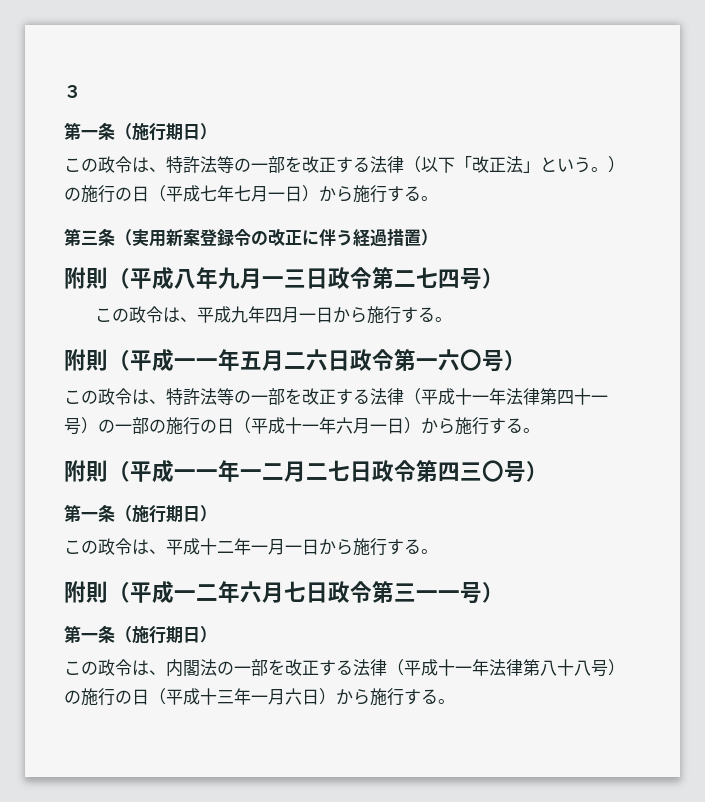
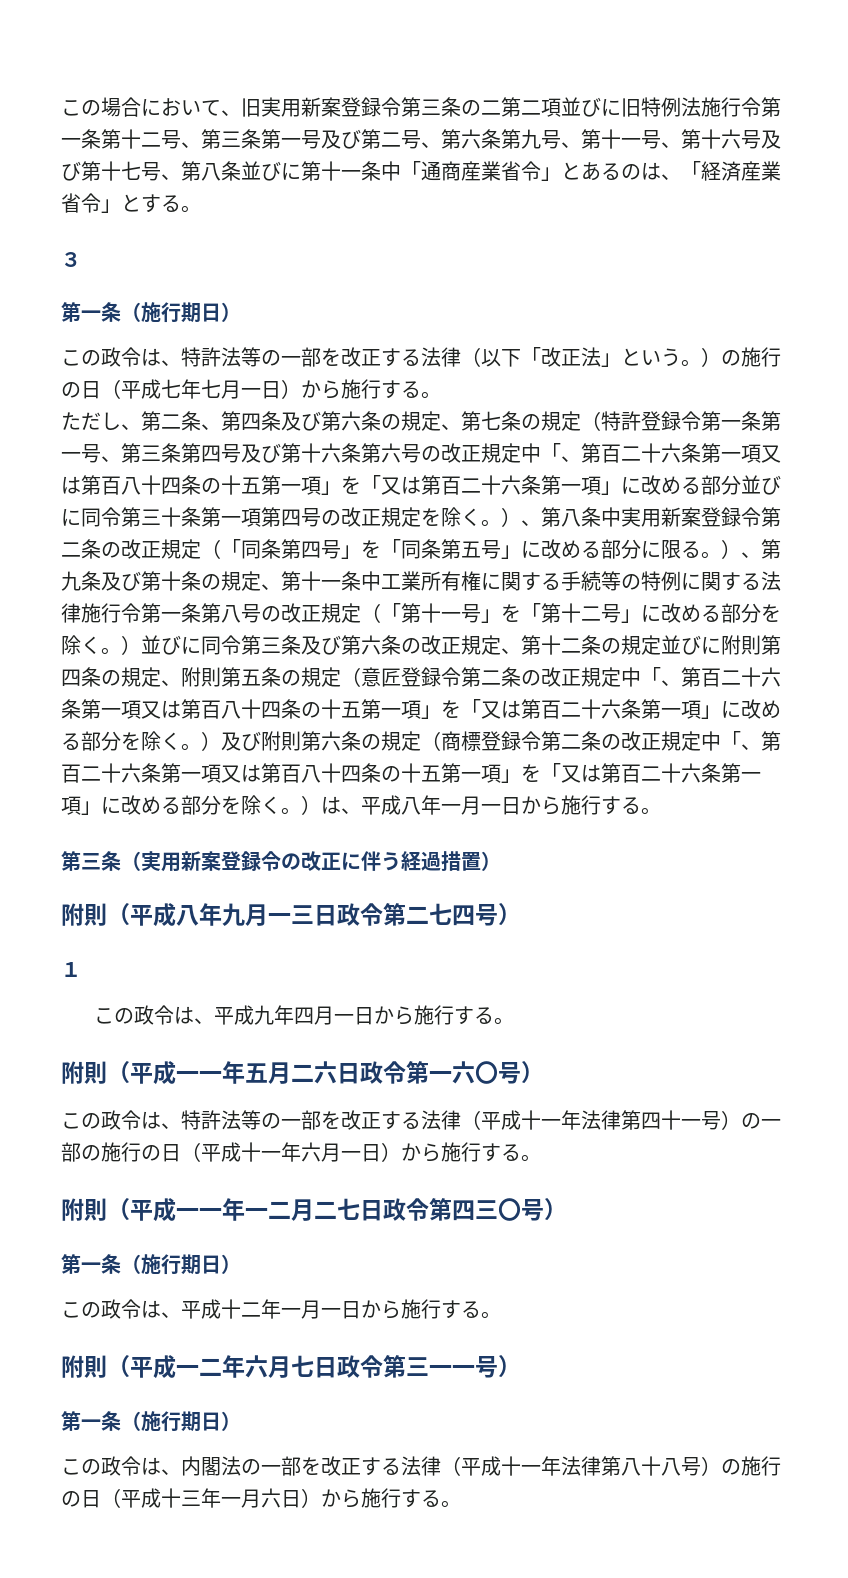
+ この場合において、旧実用新案登録令第三条の二第二項並びに旧特例法施行令第一条第十二号、第三条第一号及び第二号、第六条第九号、第十一号、第十六号及び第十七号、第八条並びに第十一条中「通商産業省令」とあるのは、「経済産業省令」とする。
+ ただし、第二条、第四条及び第六条の規定、第七条の規定（特許登録令第一条第一号、第三条第四号及び第十六条第六号の改正規定中「、第百二十六条第一項又は第百八十四条の十五第一項」を「又は第百二十六条第一項」に改める部分並びに同令第三十条第一項第四号の改正規定を除く。）、第八条中実用新案登録令第二条の改正規定（「同条第四号」を「同条第五号」に改める部分に限る。）、第九条及び第十条の規定、第十一条中工業所有権に関する手続等の特例に関する法律施行令第一条第八号の改正規定（「第十一号」を「第十二号」に改める部分を除く。）並びに同令第三条及び第六条の改正規定、第十二条の規定並びに附則第四条の規定、附則第五条の規定（意匠登録令第二条の改正規定中「、第百二十六条第一項又は第百八十四条の十五第一項」を「又は第百二十六条第一項」に改める部分を除く。）及び附則第六条の規定（商標登録令第二条の改正規定中「、第百二十六条第一項又は第百八十四条の十五第一項」を「又は第百二十六条第一項」に改める部分を除く。）は、平成八年一月一日から施行する。
+ １

